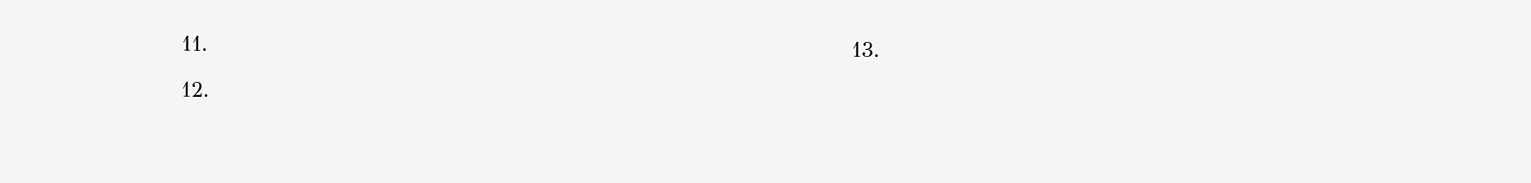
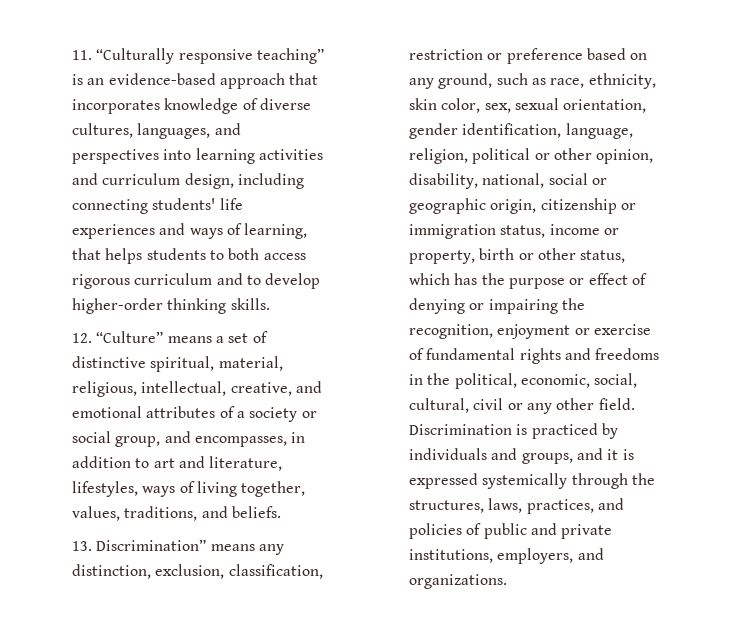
- 11.
- 12.
- 13.
+ 11. “Culturally responsive teaching” is an evidence-based approach that incorporates knowledge of diverse cultures, languages, and perspectives into learning activities and curriculum design, including connecting students' life experiences and ways of learning, that helps students to both access rigorous curriculum and to develop higher-order thinking skills.
+ 12. “Culture” means a set of distinctive spiritual, material, religious, intellectual, creative, and emotional attributes of a society or social group, and encompasses, in addition to art and literature, lifestyles, ways of living together, values, traditions, and beliefs.
+ 13. Discrimination” means any distinction, exclusion, classification, restriction or preference based on any ground, such as race, ethnicity, skin color, sex, sexual orientation, gender identification, language, religion, political or other opinion, disability, national, social or geographic origin, citizenship or immigration status, income or property, birth or other status, which has the purpose or effect of denying or impairing the recognition, enjoyment or exercise of fundamental rights and freedoms in the political, economic, social, cultural, civil or any other field. Discrimination is practiced by individuals and groups, and it is expressed systemically through the structures, laws, practices, and policies of public and private institutions, employers, and organizations.

